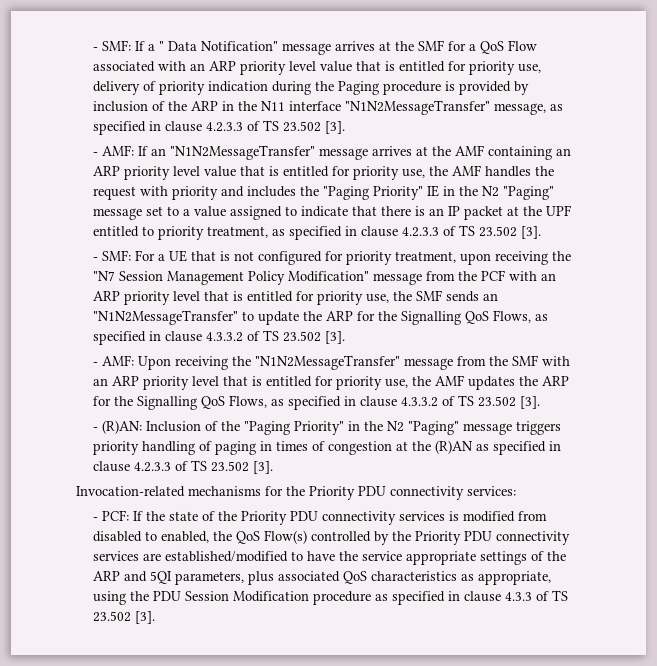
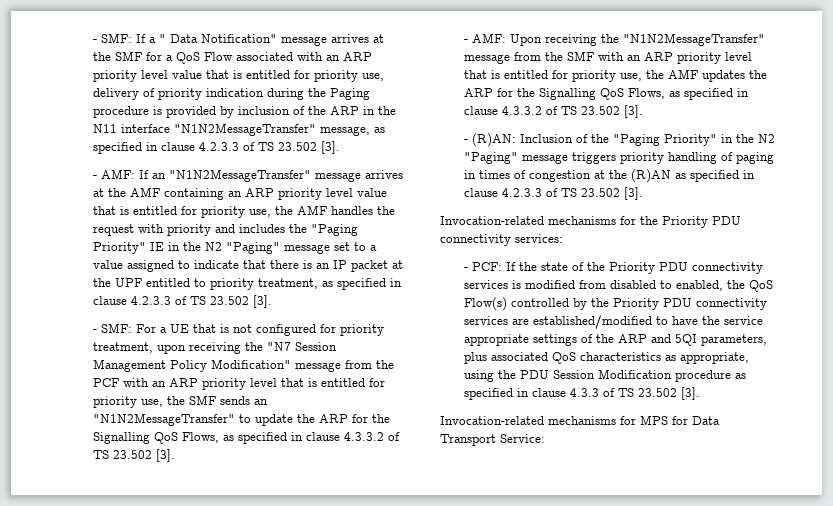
+ Invocation-related mechanisms for MPS for Data Transport Service:

